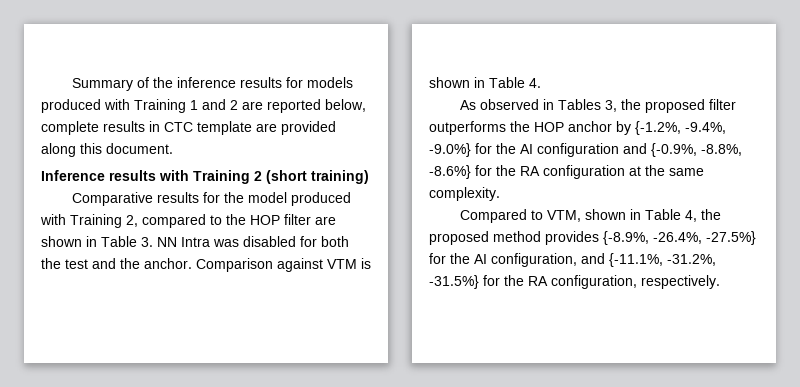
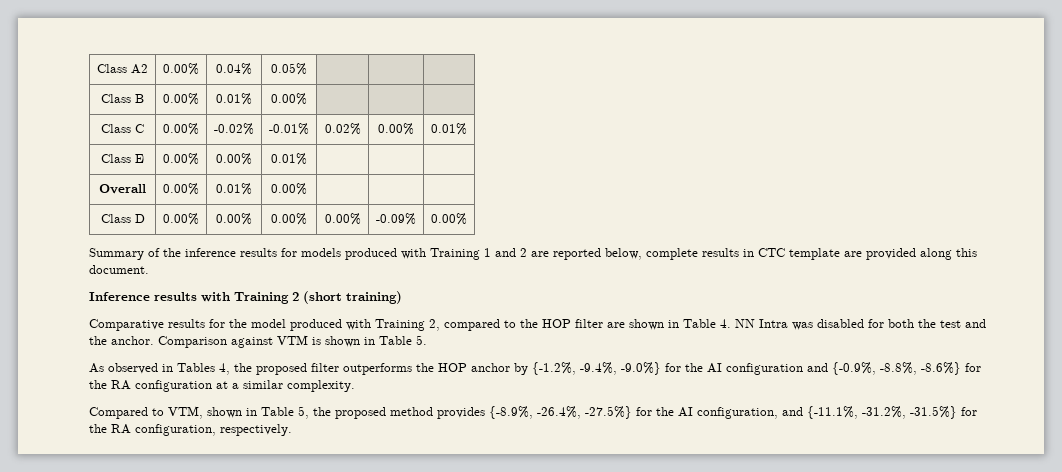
+ Class A2 | 0.00% | 0.04% | 0.05% | | |
+ Class B | 0.00% | 0.01% | 0.00% | | |
+ Class C | 0.00% | -0.02% | -0.01% | 0.02% | 0.00% | 0.01%
+ Class E | 0.00% | 0.00% | 0.01% | | |
+ Overall | 0.00% | 0.01% | 0.00% | | |
+ Class D | 0.00% | 0.00% | 0.00% | 0.00% | -0.09% | 0.00%
- Comparative results for the model produced with Training 2, compared to the HOP filter are shown in Table 3. NN Intra was disabled for both the test and the anchor.
+ Comparative results for the model produced with Training 2, compared to the HOP filter are shown in Table 4. NN Intra was disabled for both the test and the anchor.
- Comparison against VTM is shown in Table 4.
+ Comparison against VTM is shown in Table 5.
- As observed in Tables 3, the proposed filter outperforms the HOP anchor by {-1.2%, -9.4%, -9.0%} for the AI configuration and {-0.9%, -8.8%, -8.6%} for the RA configuration at the same complexity.
+ As observed in Tables 4, the proposed filter outperforms the HOP anchor by {-1.2%, -9.4%, -9.0%} for the AI configuration and {-0.9%, -8.8%, -8.6%} for the RA configuration at a similar complexity.
- Compared to VTM, shown in Table 4, the proposed method provides {-8.9%, -26.4%, -27.5%} for the AI configuration, and {-11.1%, -31.2%, -31.5%} for the RA configuration, respectively.
+ Compared to VTM, shown in Table 5, the proposed method provides {-8.9%, -26.4%, -27.5%} for the AI configuration, and {-11.1%, -31.2%, -31.5%} for the RA configuration, respectively.

